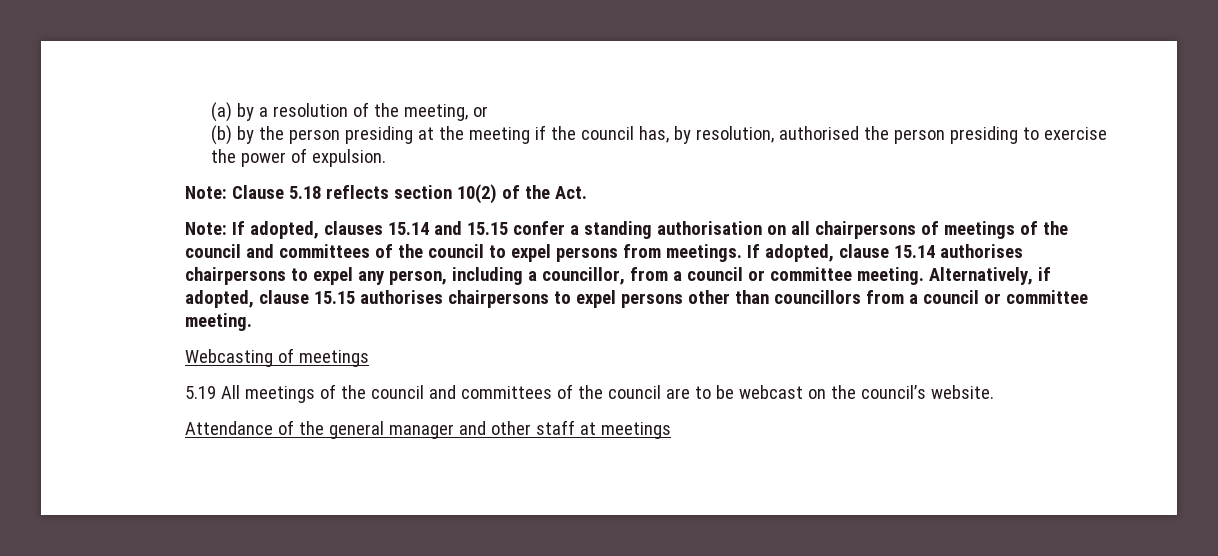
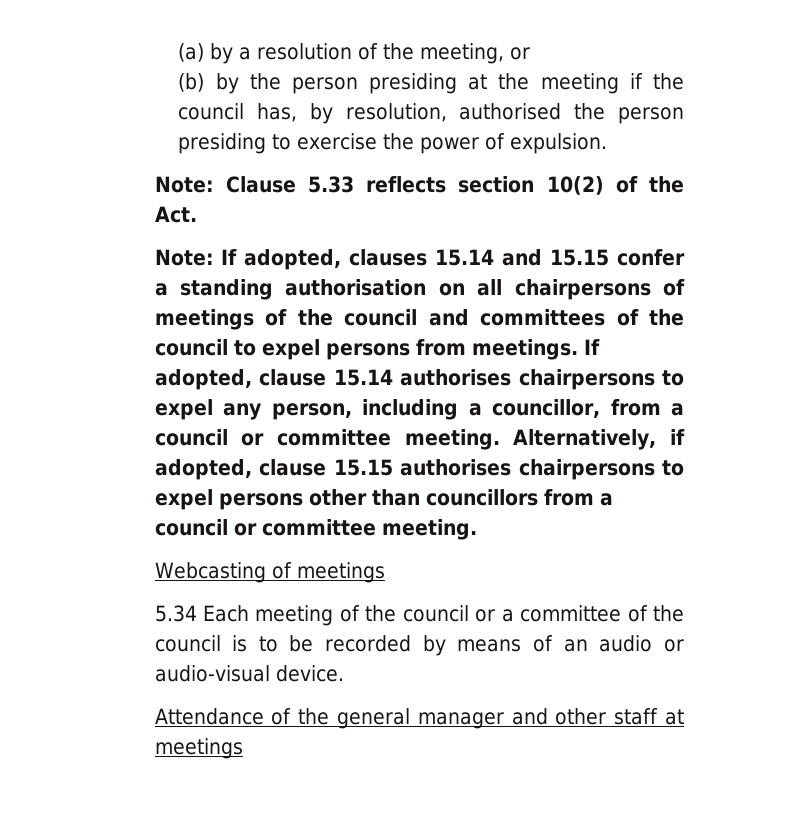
- Note: Clause 5.18 reflects section 10(2) of the Act.
+ Note: Clause 5.33 reflects section 10(2) of the Act.
- 5.19 All meetings of the council and committees of the council are to be webcast on the council’s website.
+ 5.34 Each meeting of the council or a committee of the council is to be recorded by means of an audio or audio-visual device.

